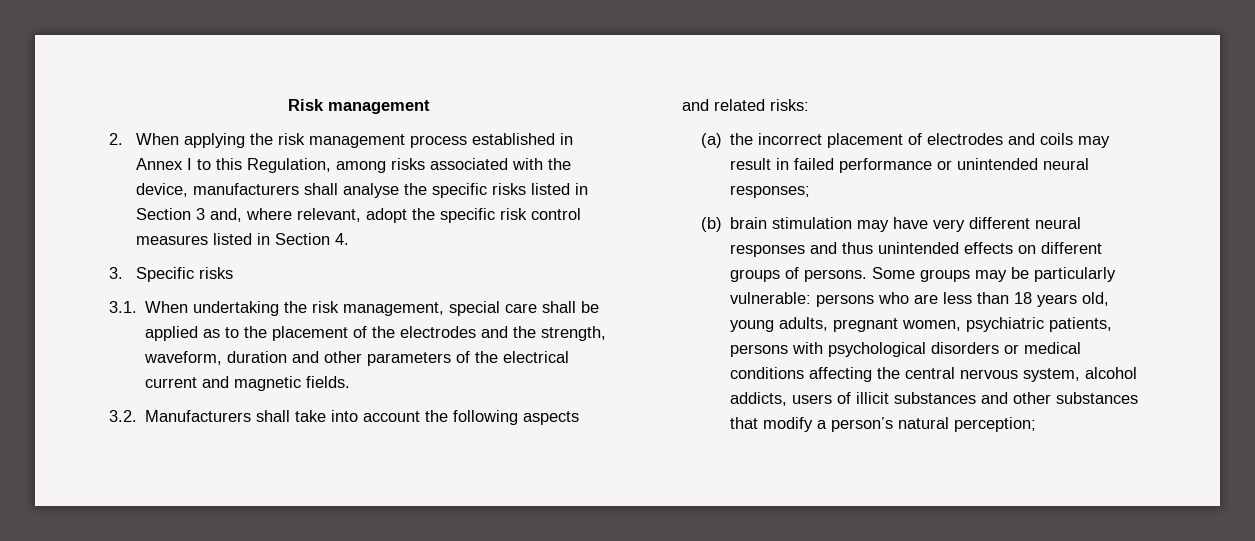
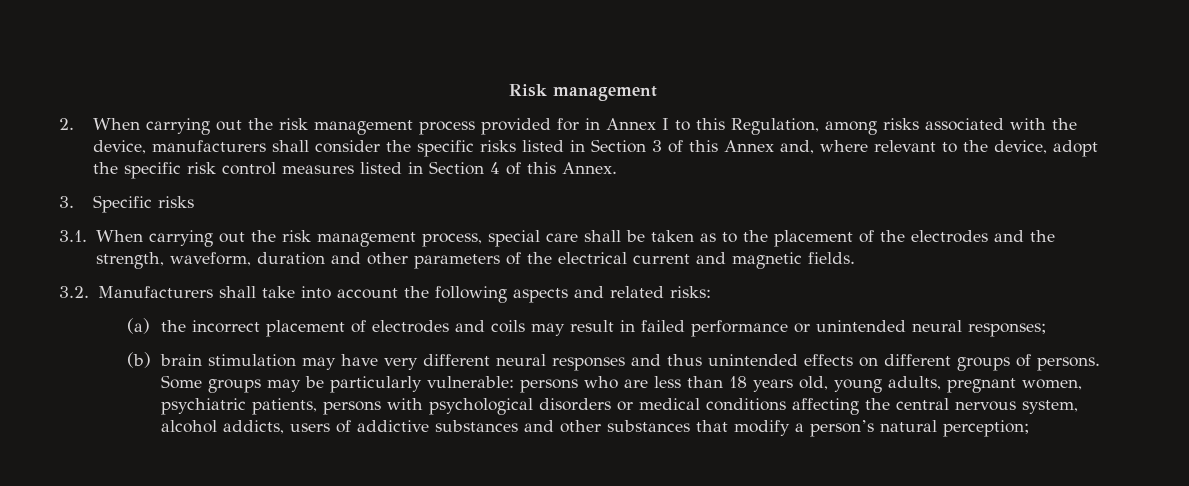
- 2. When applying the risk management process established in Annex I to this Regulation, among risks associated with the device, manufacturers shall analyse the specific risks listed in Section 3 and, where relevant, adopt the specific risk control measures listed in Section 4.
+ 2. When carrying out the risk management process provided for in Annex I to this Regulation, among risks associated with the device, manufacturers shall consider the specific risks listed in Section 3 of this Annex and, where relevant to the device, adopt the specific risk control measures listed in Section 4 of this Annex.
- 3.1. When undertaking the risk management, special care shall be applied as to the placement of the electrodes and the strength, waveform, duration and other parameters of the electrical current and magnetic fields.
+ 3.1. When carrying out the risk management process, special care shall be taken as to the placement of the electrodes and the strength, waveform, duration and other parameters of the electrical current and magnetic fields.
- Some groups may be particularly vulnerable: persons who are less than 18 years old, young adults, pregnant women, psychiatric patients, persons with psychological disorders or medical conditions affecting the central nervous system, alcohol addicts, users of illicit substances and other substances that modify a person’s natural perception;
+ Some groups may be particularly vulnerable: persons who are less than 18 years old, young adults, pregnant women, psychiatric patients, persons with psychological disorders or medical conditions affecting the central nervous system, alcohol addicts, users of addictive substances and other substances that modify a person’s natural perception;

